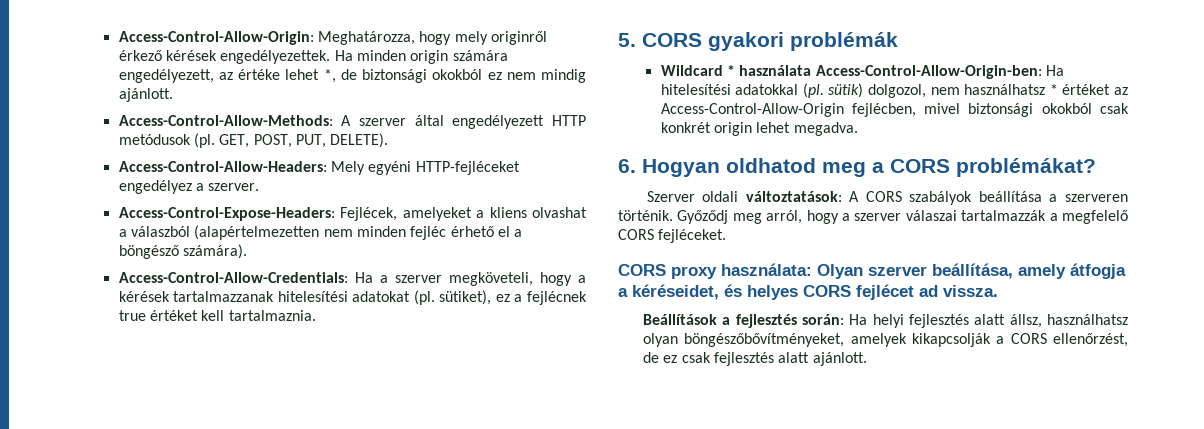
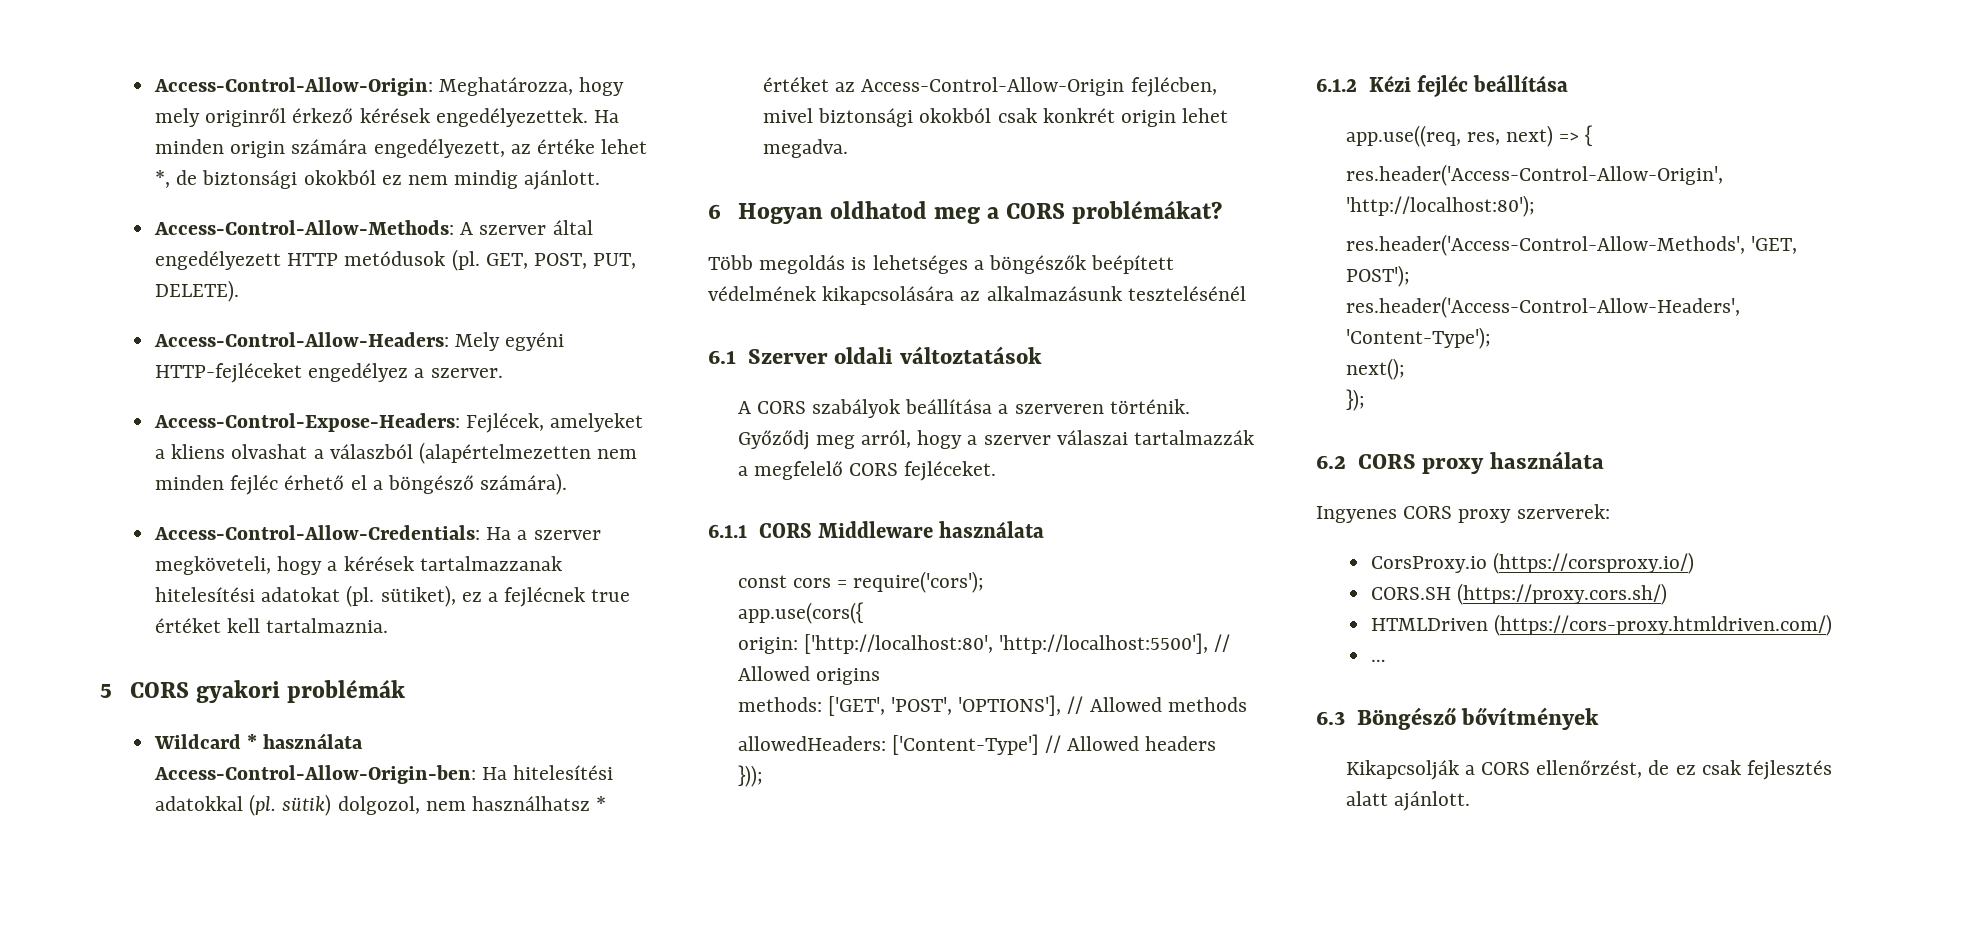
- 5. CORS gyakori problémák
+ 5 CORS gyakori problémák
- 6. Hogyan oldhatod meg a CORS problémákat?
+ 6 Hogyan oldhatod meg a CORS problémákat?
- Szerver oldali változtatások: A CORS szabályok beállítása a szerveren történik.
+ Több megoldás is lehetséges a böngészők beépített védelmének kikapcsolására az alkalmazásunk tesztelésénél
+ 6.1 Szerver oldali változtatások
+ A CORS szabályok beállítása a szerveren történik.
- CORS proxy használata: Olyan szerver beállítása, amely átfogja a kéréseidet, és helyes CORS fejlécet ad vissza.
- Beállítások a fejlesztés során: Ha helyi fejlesztés alatt állsz, használhatsz olyan böngészőbővítményeket, amelyek kikapcsolják a CORS ellenőrzést, de ez csak fejlesztés alatt ajánlott.
+ 6.1.1 CORS Middleware használata
+ const cors = require('cors');
+ app.use(cors({
+ origin: ['http://localhost:80', 'http://localhost:5500'], // Allowed origins
+ methods: ['GET', 'POST', 'OPTIONS'], // Allowed methods
+ allowedHeaders: ['Content-Type'] // Allowed headers
+ }));
+ 6.1.2 Kézi fejléc beállítása
+ app.use((req, res, next) => {
+ res.header('Access-Control-Allow-Origin', 'http://localhost:80');
+ res.header('Access-Control-Allow-Methods', 'GET, POST');
+ res.header('Access-Control-Allow-Headers', 'Content-Type');
+ next();
+ });
+ 6.2 CORS proxy használata
+ Ingyenes CORS proxy szerverek:
+ CorsProxy.io (https://corsproxy.io/)
+ CORS.SH (https://proxy.cors.sh/)
+ HTMLDriven (https://cors-proxy.htmldriven.com/)
+ …
+ 6.3 Böngésző bővítmények
+ Kikapcsolják a CORS ellenőrzést, de ez csak fejlesztés alatt ajánlott.

